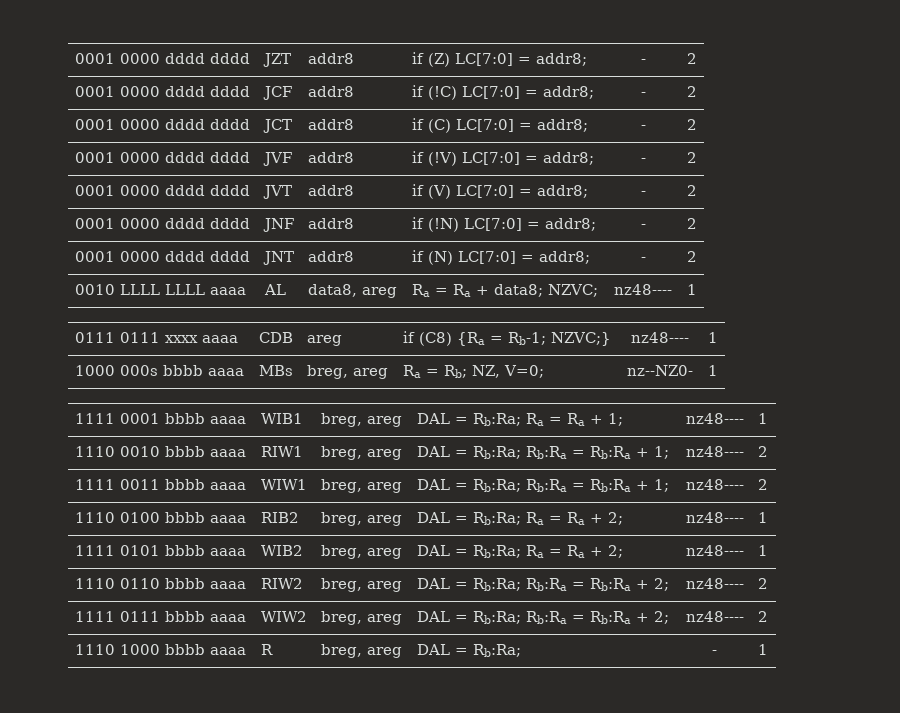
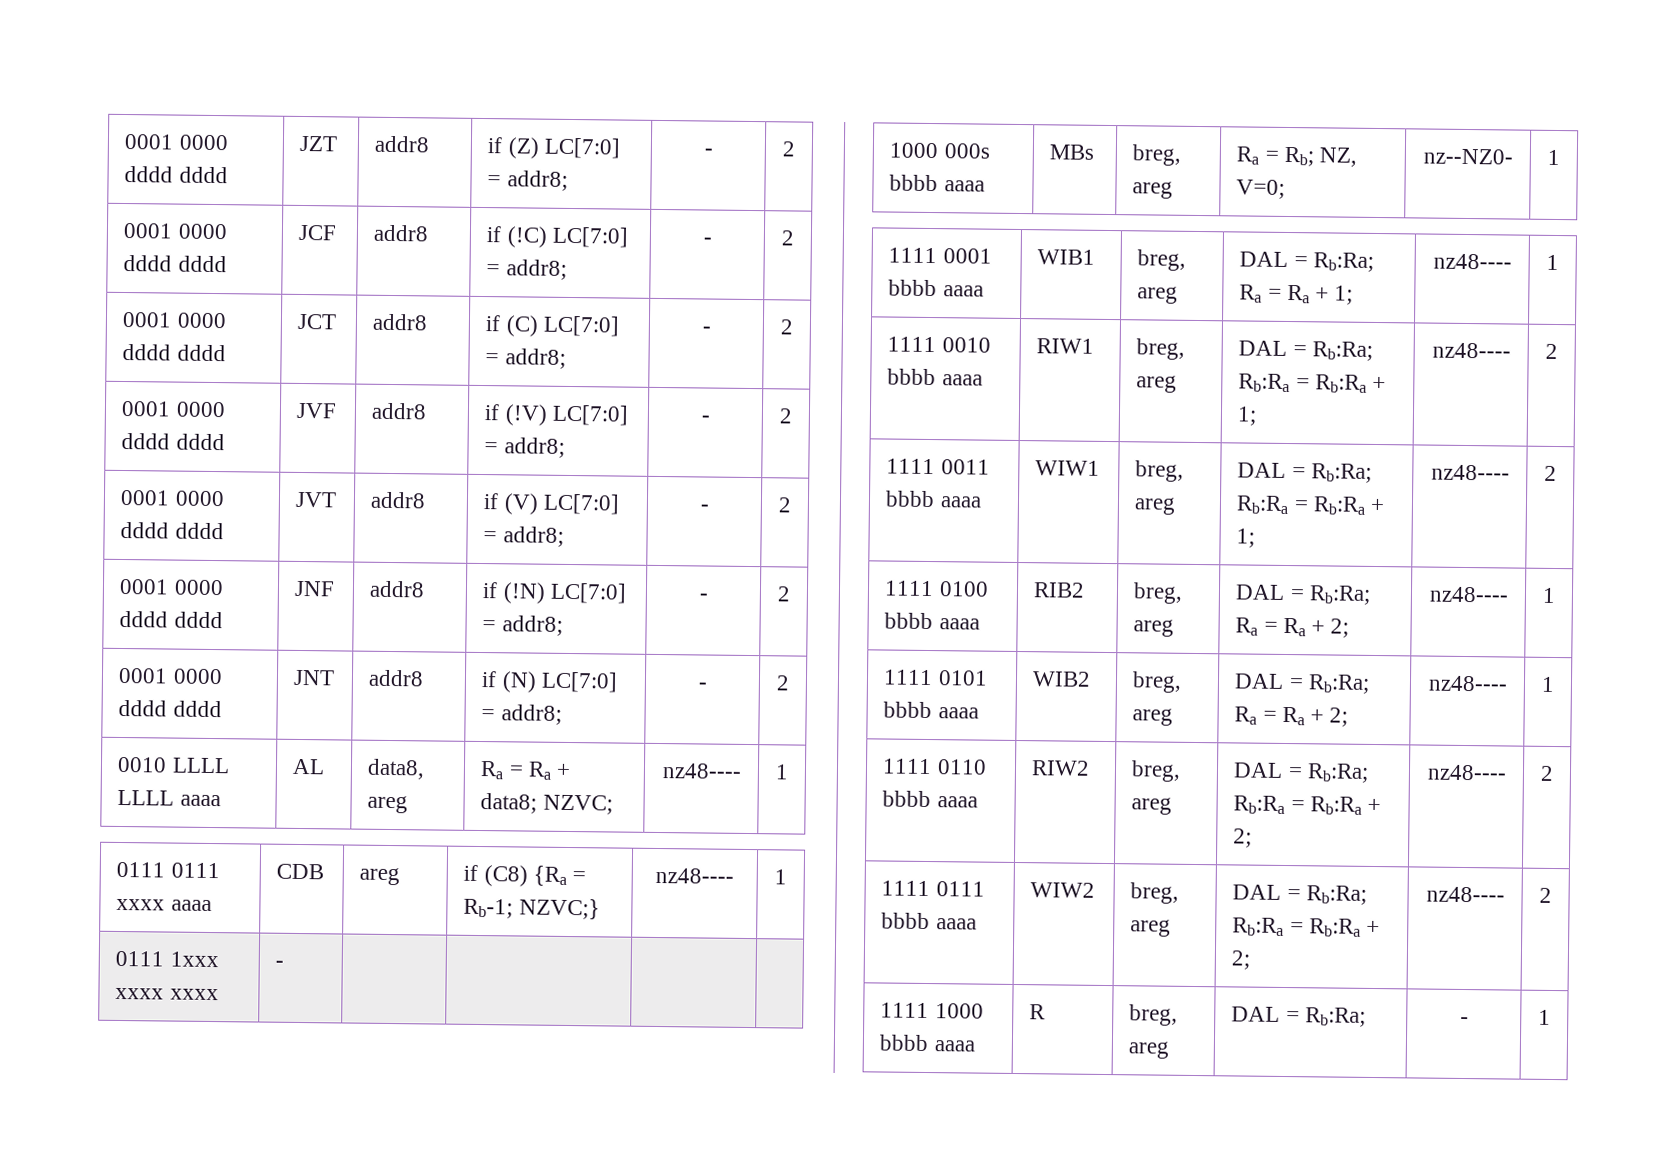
+ 0111 1xxx xxxx xxxx | - | | | |
- 1110 0010 bbbb aaaa | RIW1 | breg, areg | DAL = Rb:Ra; Rb:Ra = Rb:Ra + 1; | nz48---- | 2
+ 1111 0010 bbbb aaaa | RIW1 | breg, areg | DAL = Rb:Ra; Rb:Ra = Rb:Ra + 1; | nz48---- | 2
- 1110 0100 bbbb aaaa | RIB2 | breg, areg | DAL = Rb:Ra; Ra = Ra + 2; | nz48---- | 1
+ 1111 0100 bbbb aaaa | RIB2 | breg, areg | DAL = Rb:Ra; Ra = Ra + 2; | nz48---- | 1
- 1110 0110 bbbb aaaa | RIW2 | breg, areg | DAL = Rb:Ra; Rb:Ra = Rb:Ra + 2; | nz48---- | 2
+ 1111 0110 bbbb aaaa | RIW2 | breg, areg | DAL = Rb:Ra; Rb:Ra = Rb:Ra + 2; | nz48---- | 2
- 1110 1000 bbbb aaaa | R | breg, areg | DAL = Rb:Ra; | - | 1
+ 1111 1000 bbbb aaaa | R | breg, areg | DAL = Rb:Ra; | - | 1

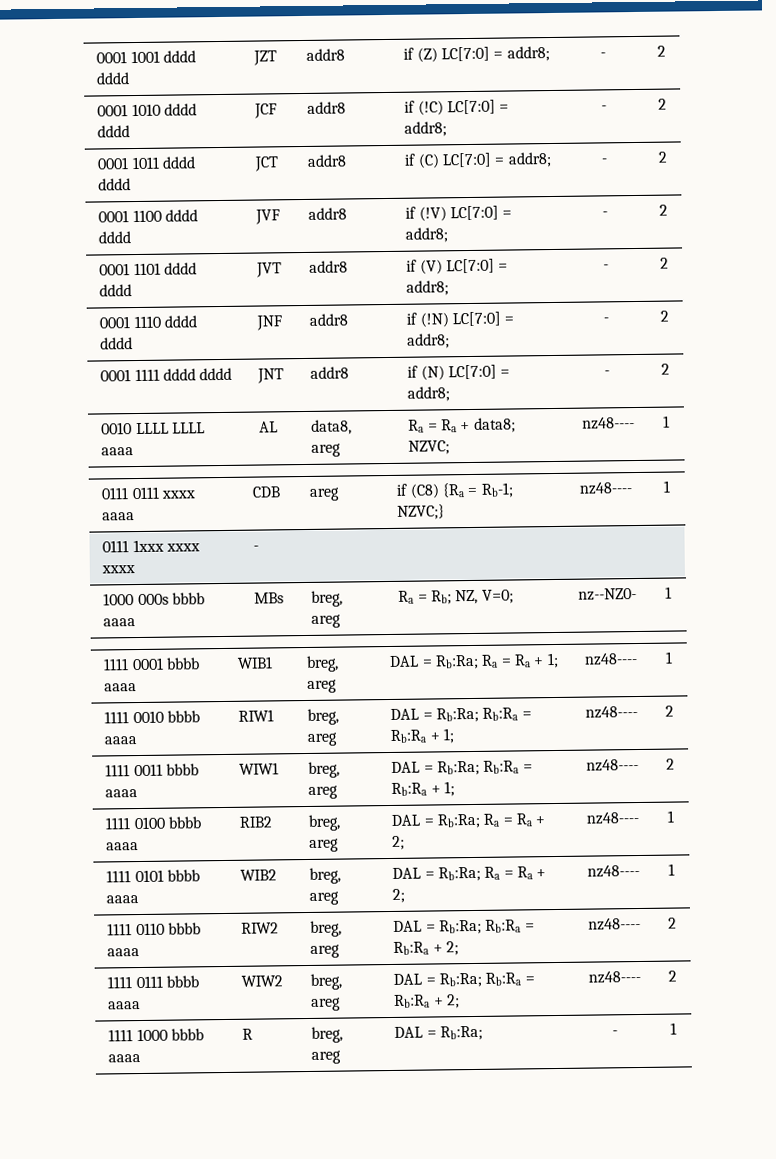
- 0001 0000 dddd dddd | JZT | addr8 | if (Z) LC[7:0] = addr8; | - | 2
+ 0001 1001 dddd dddd | JZT | addr8 | if (Z) LC[7:0] = addr8; | - | 2
- 0001 0000 dddd dddd | JCF | addr8 | if (!C) LC[7:0] = addr8; | - | 2
+ 0001 1010 dddd dddd | JCF | addr8 | if (!C) LC[7:0] = addr8; | - | 2
- 0001 0000 dddd dddd | JCT | addr8 | if (C) LC[7:0] = addr8; | - | 2
+ 0001 1011 dddd dddd | JCT | addr8 | if (C) LC[7:0] = addr8; | - | 2
- 0001 0000 dddd dddd | JVF | addr8 | if (!V) LC[7:0] = addr8; | - | 2
+ 0001 1100 dddd dddd | JVF | addr8 | if (!V) LC[7:0] = addr8; | - | 2
- 0001 0000 dddd dddd | JVT | addr8 | if (V) LC[7:0] = addr8; | - | 2
+ 0001 1101 dddd dddd | JVT | addr8 | if (V) LC[7:0] = addr8; | - | 2
- 0001 0000 dddd dddd | JNF | addr8 | if (!N) LC[7:0] = addr8; | - | 2
+ 0001 1110 dddd dddd | JNF | addr8 | if (!N) LC[7:0] = addr8; | - | 2
- 0001 0000 dddd dddd | JNT | addr8 | if (N) LC[7:0] = addr8; | - | 2
+ 0001 1111 dddd dddd | JNT | addr8 | if (N) LC[7:0] = addr8; | - | 2

